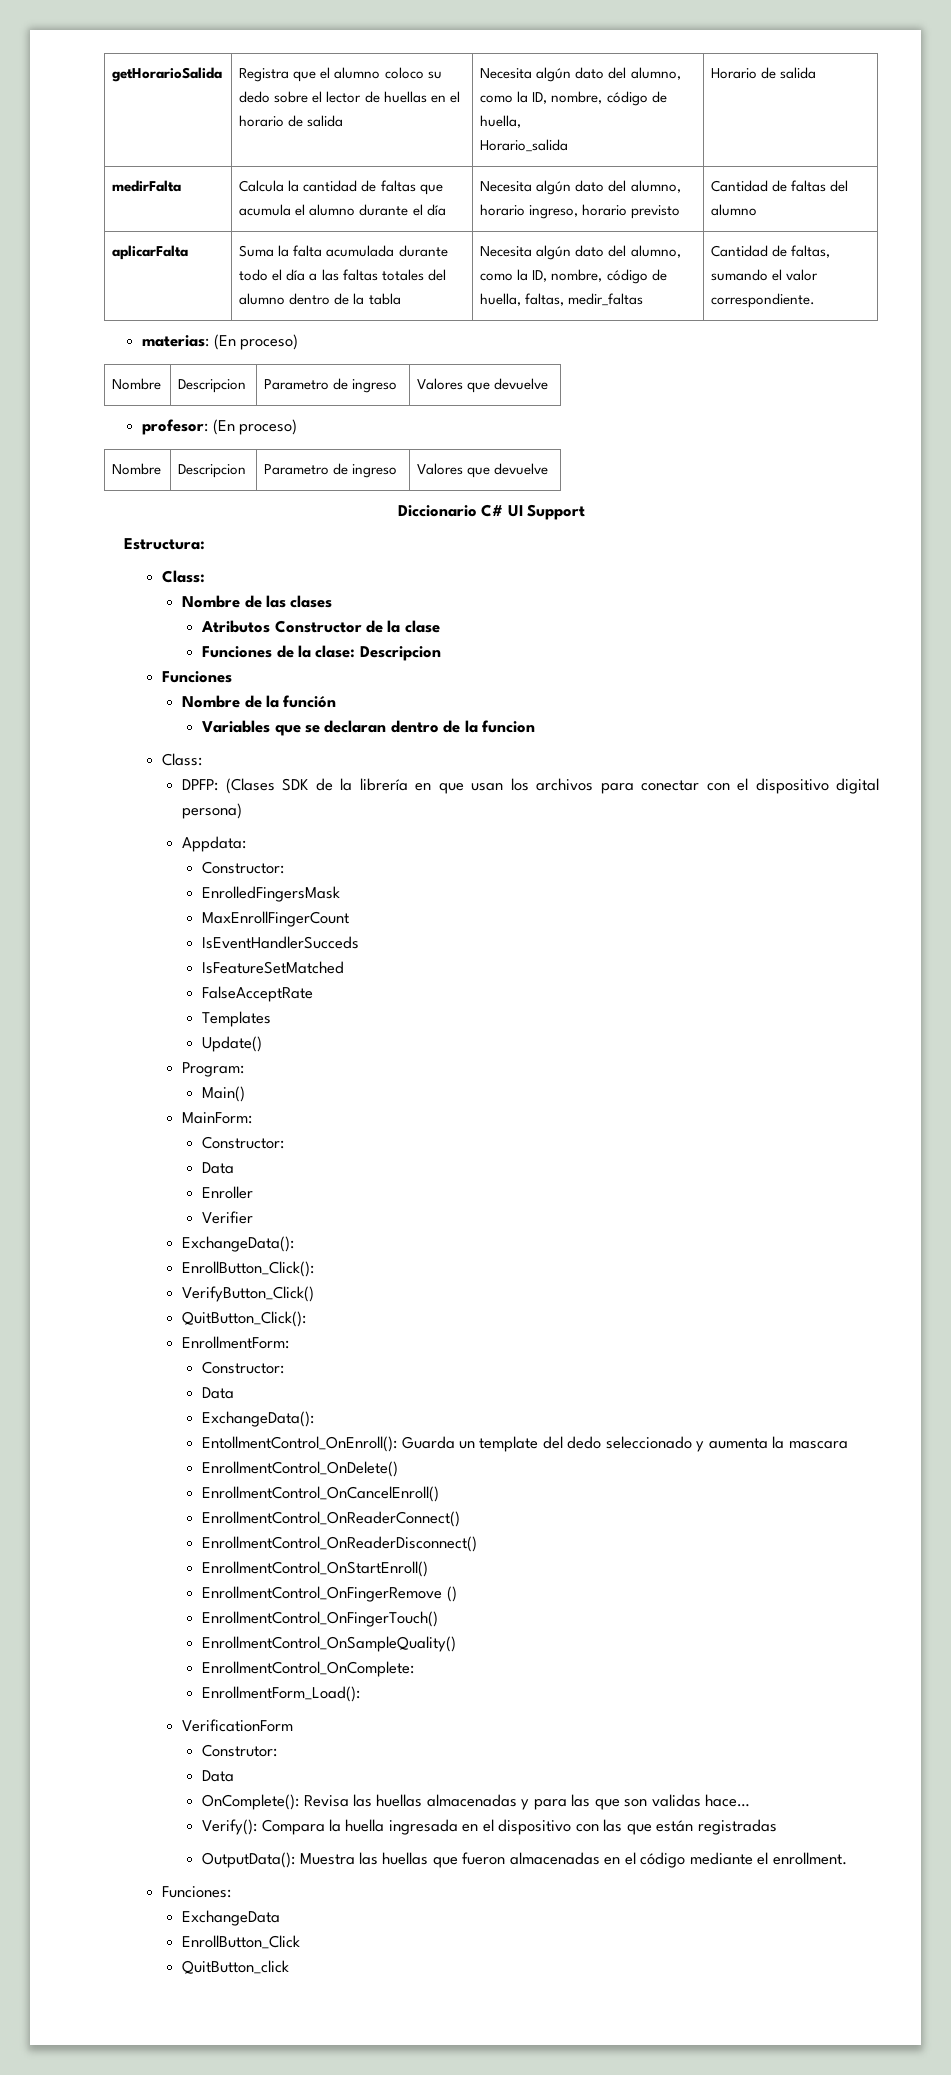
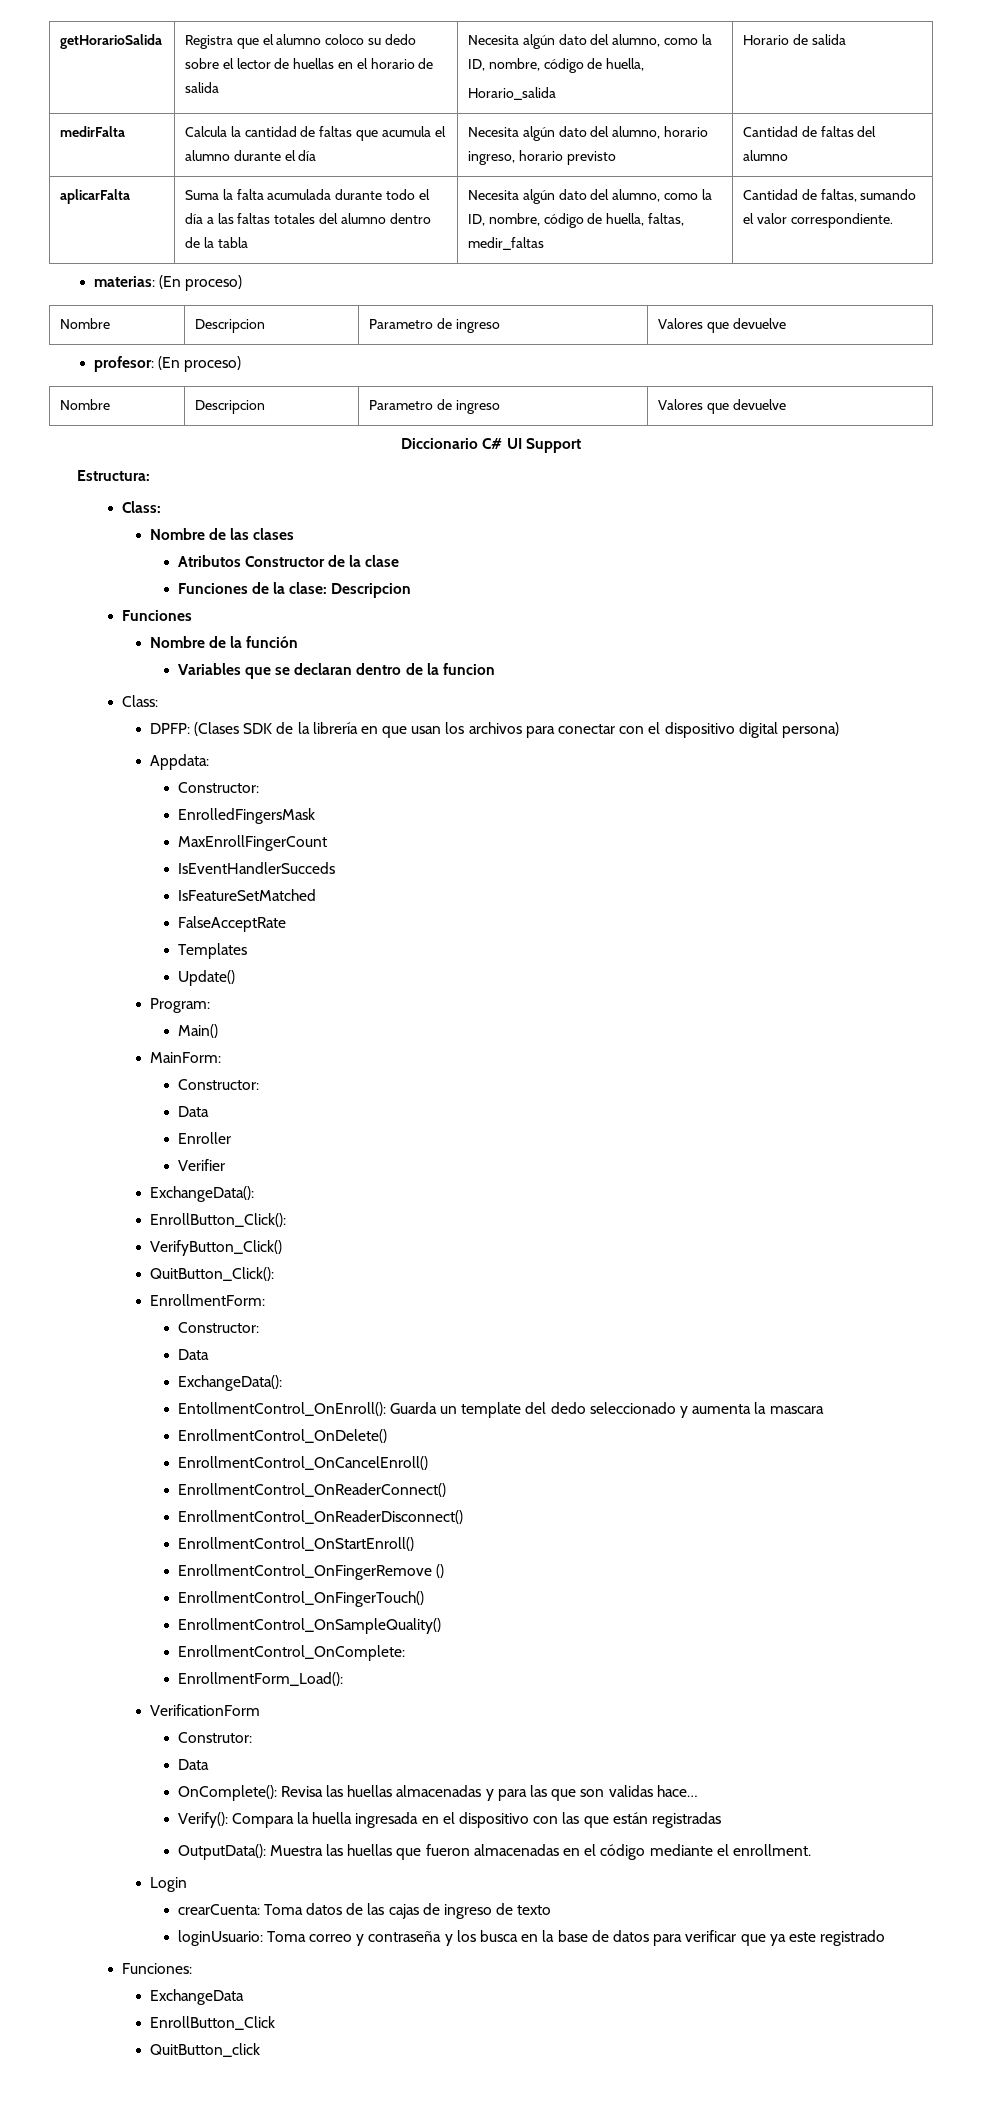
+ Login
+ crearCuenta: Toma datos de las cajas de ingreso de texto
+ loginUsuario: Toma correo y contraseña y los busca en la base de datos para verificar que ya este registrado

